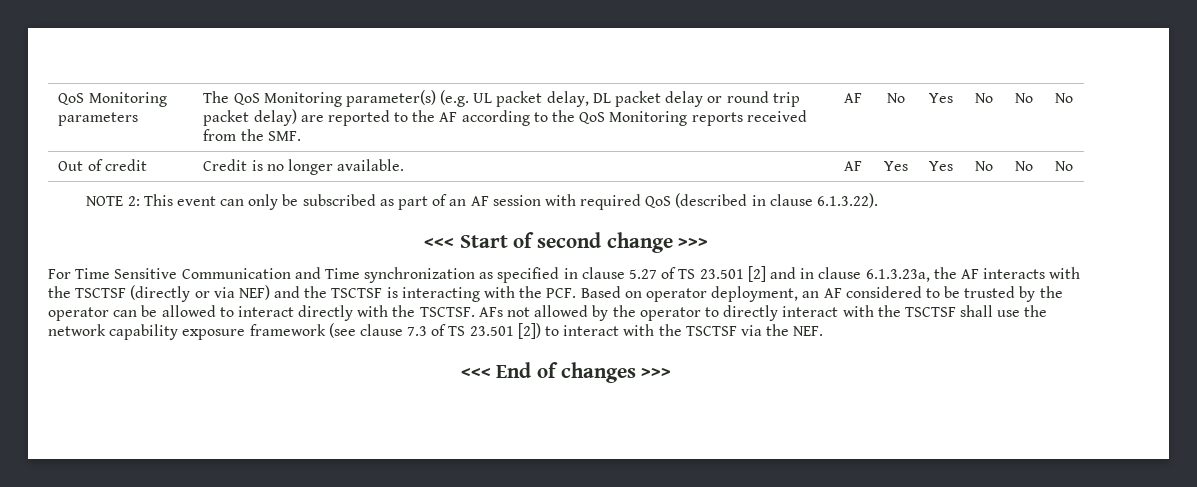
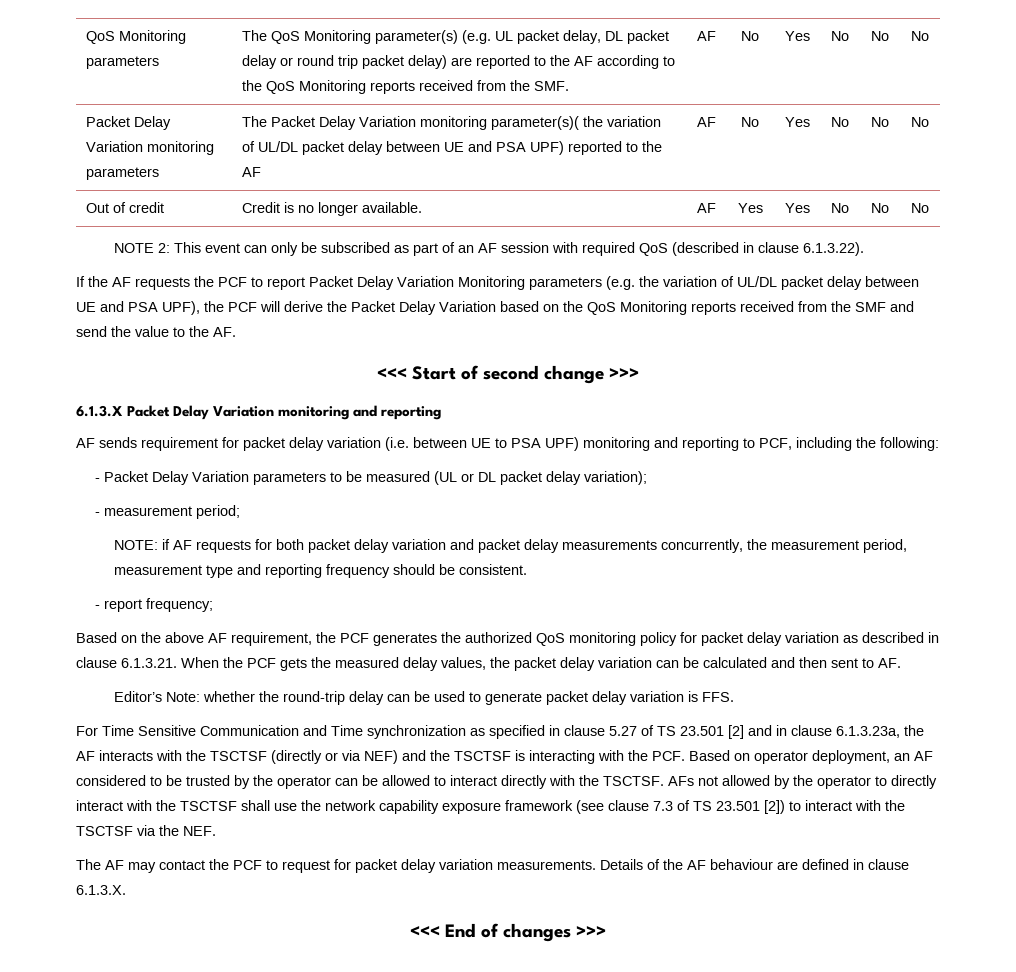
+ Packet Delay Variation monitoring parameters | The Packet Delay Variation monitoring parameter(s)( the variation of UL/DL packet delay between UE and PSA UPF) reported to the AF | AF | No | Yes | No | No | No
+ If the AF requests the PCF to report Packet Delay Variation Monitoring parameters (e.g. the variation of UL/DL packet delay between UE and PSA UPF), the PCF will derive the Packet Delay Variation based on the QoS Monitoring reports received from the SMF and send the value to the AF.
+ 6.1.3.X Packet Delay Variation monitoring and reporting
+ AF sends requirement for packet delay variation (i.e. between UE to PSA UPF) monitoring and reporting to PCF, including the following:
+ - Packet Delay Variation parameters to be measured (UL or DL packet delay variation);
+ - measurement period;
+ NOTE: if AF requests for both packet delay variation and packet delay measurements concurrently, the measurement period, measurement type and reporting frequency should be consistent.
+ - report frequency;
+ Based on the above AF requirement, the PCF generates the authorized QoS monitoring policy for packet delay variation as described in clause 6.1.3.21. When the PCF gets the measured delay values, the packet delay variation can be calculated and then sent to AF.
+ Editor’s Note: whether the round-trip delay can be used to generate packet delay variation is FFS.
+ The AF may contact the PCF to request for packet delay variation measurements. Details of the AF behaviour are defined in clause 6.1.3.X.

